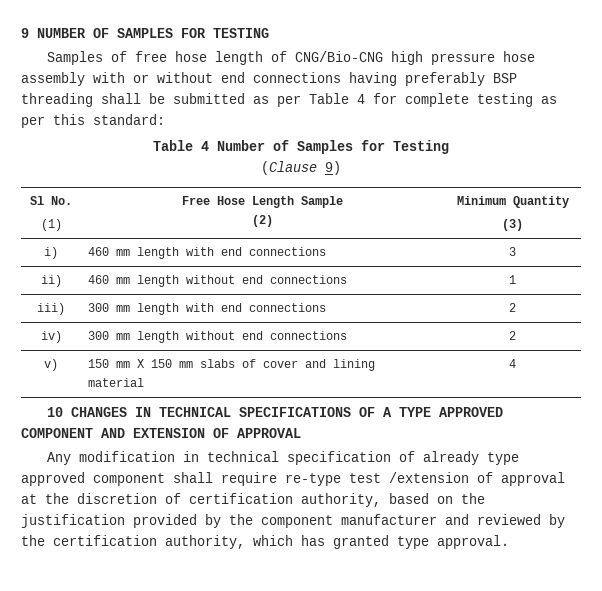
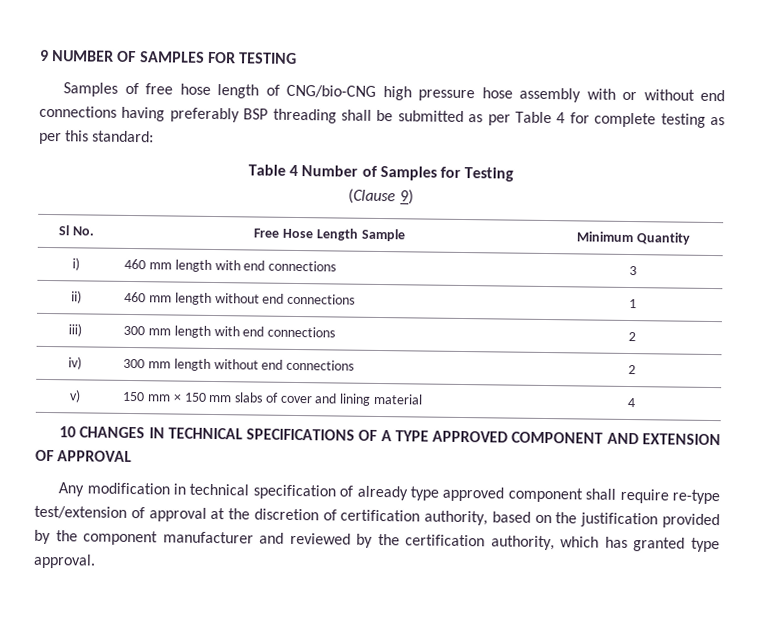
- Samples of free hose length of CNG/Bio-CNG high pressure hose assembly with or without end connections having preferably BSP threading shall be submitted as per Table 4 for complete testing as per this standard:
+ Samples of free hose length of CNG/bio-CNG high pressure hose assembly with or without end connections having preferably BSP threading shall be submitted as per Table 4 for complete testing as per this standard:
- Sl No.
- (1) | Free Hose Length Sample
- (2) | Minimum Quantity
- (3)
+ Sl No. | Free Hose Length Sample | Minimum Quantity
- v) | 150 mm X 150 mm slabs of cover and lining material | 4
+ v) | 150 mm × 150 mm slabs of cover and lining material | 4
- Any modification in technical specification of already type approved component shall require re-type test /extension of approval at the discretion of certification authority, based on the justification provided by the component manufacturer and reviewed by the certification authority, which has granted type approval.
+ Any modification in technical specification of already type approved component shall require re-type test/extension of approval at the discretion of certification authority, based on the justification provided by the component manufacturer and reviewed by the certification authority, which has granted type approval.

